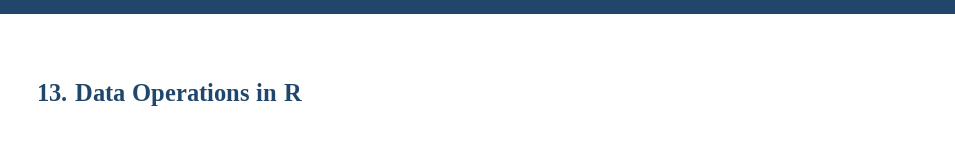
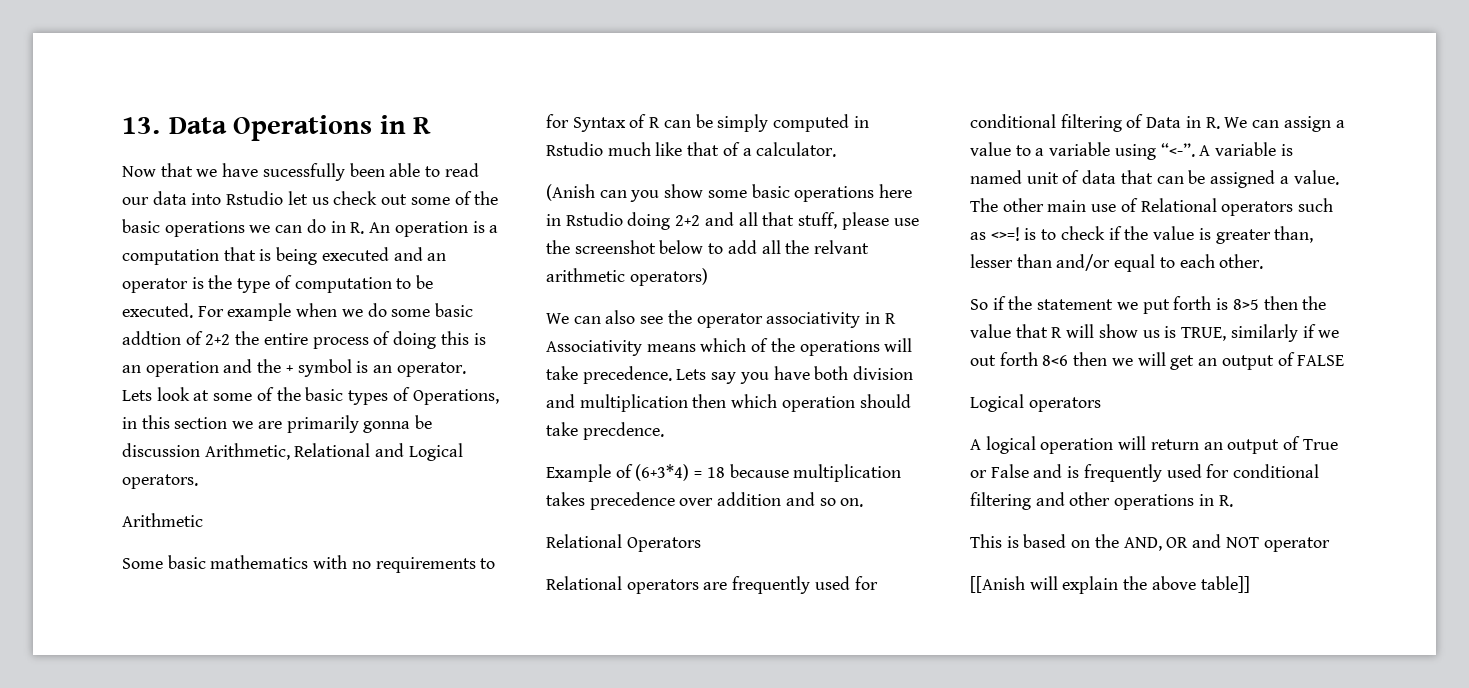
+ Now that we have sucessfully been able to read our data into Rstudio let us check out some of the basic operations we can do in R. An operation is a computation that is being executed and an operator is the type of computation to be executed. For example when we do some basic addtion of 2+2 the entire process of doing this is an operation and the + symbol is an operator. Lets look at some of the basic types of Operations, in this section we are primarily gonna be discussion Arithmetic, Relational and Logical operators.
+ Arithmetic
+ Some basic mathematics with no requirements to for Syntax of R can be simply computed in Rstudio much like that of a calculator.
+ (Anish can you show some basic operations here in Rstudio doing 2+2 and all that stuff, please use the screenshot below to add all the relvant arithmetic operators)
+ We can also see the operator associativity in R Associativity means which of the operations will take precedence. Lets say you have both division and multiplication then which operation should take precdence.
+ Example of (6+3*4) = 18 because multiplication takes precedence over addition and so on.
+ Relational Operators
+ Relational operators are frequently used for conditional filtering of Data in R. We can assign a value to a variable using “<-”. A variable is named unit of data that can be assigned a value. The other main use of Relational operators such as <>=! is to check if the value is greater than, lesser than and/or equal to each other.
+ So if the statement we put forth is 8>5 then the value that R will show us is TRUE, similarly if we out forth 8<6 then we will get an output of FALSE
+ Logical operators
+ A logical operation will return an output of True or False and is frequently used for conditional filtering and other operations in R.
+ This is based on the AND, OR and NOT operator
+ [[Anish will explain the above table]]

